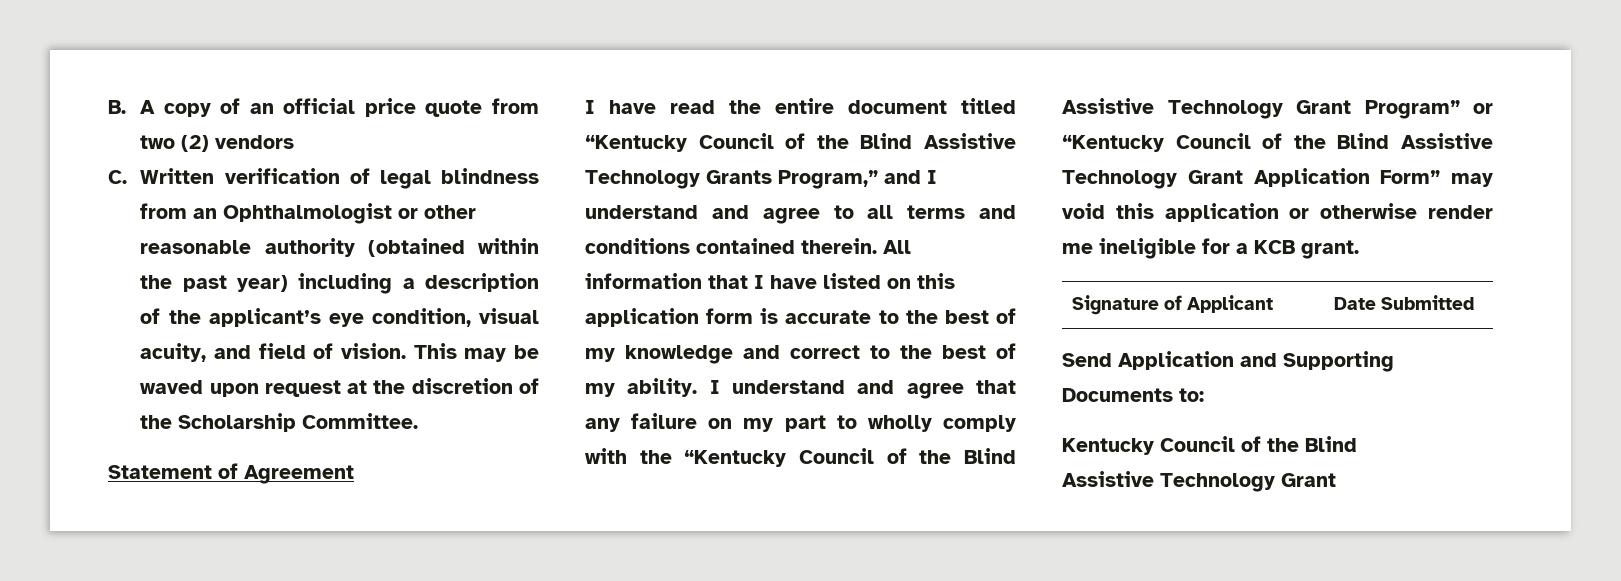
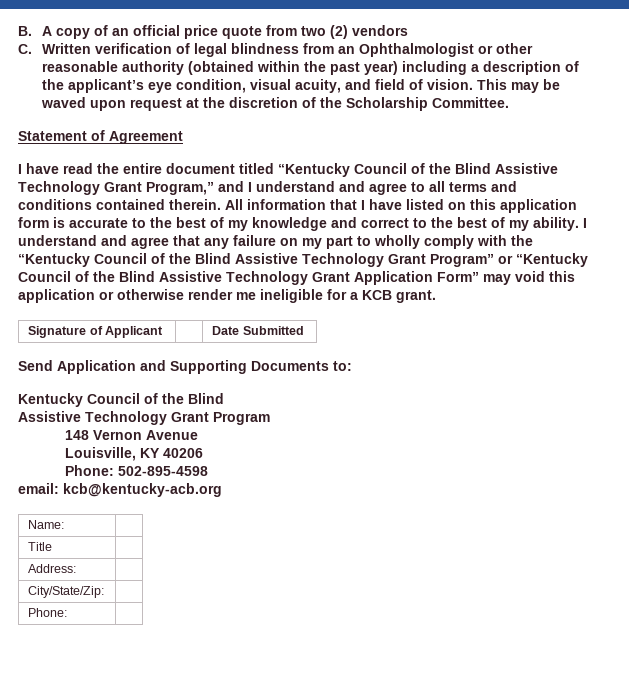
- I have read the entire document titled “Kentucky Council of the Blind Assistive Technology Grants Program,” and I understand and agree to all terms and conditions contained therein.
+ I have read the entire document titled “Kentucky Council of the Blind Assistive Technology Grant Program,” and I understand and agree to all terms and conditions contained therein.
  Kentucky Council of the Blind
- Assistive Technology Grant
+ Assistive Technology Grant Program
+ 148 Vernon Avenue
+ Louisville, KY 40206
+ Phone: 502-895-4598
+ email: kcb@kentucky-acb.org
+ Name: |
+ Title |
+ Address: |
+ City/State/Zip: |
+ Phone: |

